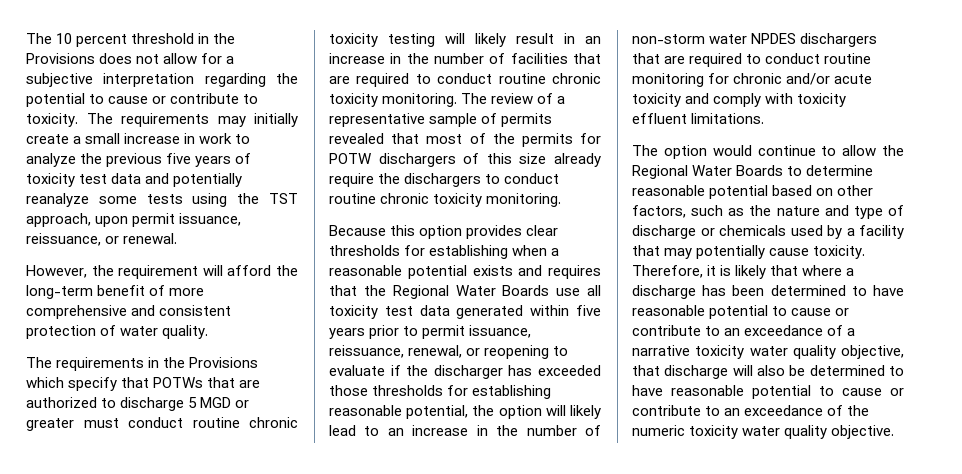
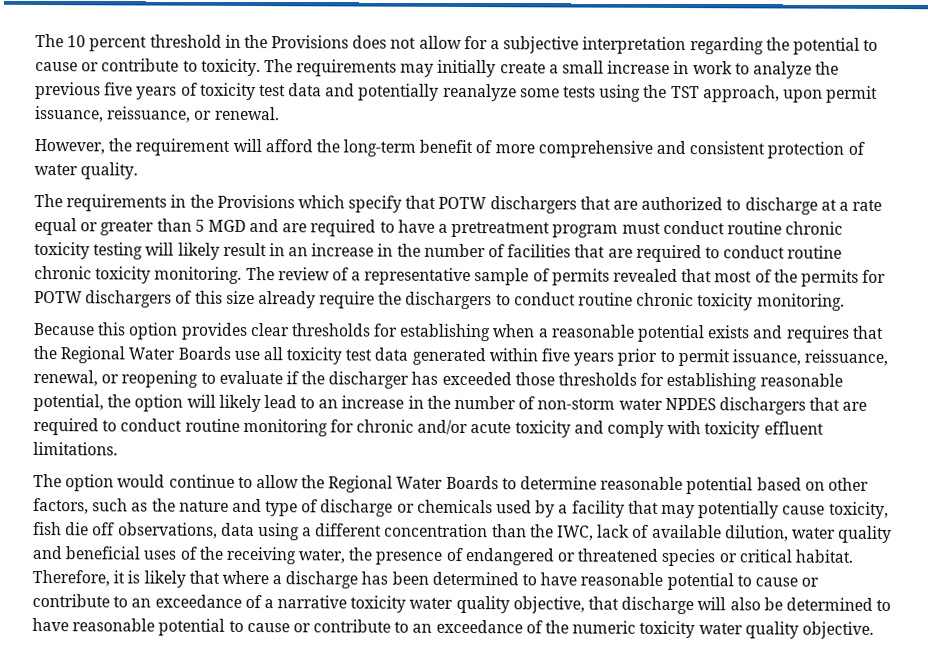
- The requirements in the Provisions which specify that POTWs that are authorized to discharge 5 MGD or greater must conduct routine chronic toxicity testing will likely result in an increase in the number of facilities that are required to conduct routine chronic toxicity monitoring.
+ The requirements in the Provisions which specify that POTW dischargers that are authorized to discharge at a rate equal or greater than 5 MGD and are required to have a pretreatment program must conduct routine chronic toxicity testing will likely result in an increase in the number of facilities that are required to conduct routine chronic toxicity monitoring.
- The option would continue to allow the Regional Water Boards to determine reasonable potential based on other factors, such as the nature and type of discharge or chemicals used by a facility that may potentially cause toxicity.
+ The option would continue to allow the Regional Water Boards to determine reasonable potential based on other factors, such as the nature and type of discharge or chemicals used by a facility that may potentially cause toxicity, fish die off observations, data using a different concentration than the IWC, lack of available dilution, water quality and beneficial uses of the receiving water, the presence of endangered or threatened species or critical habitat.

